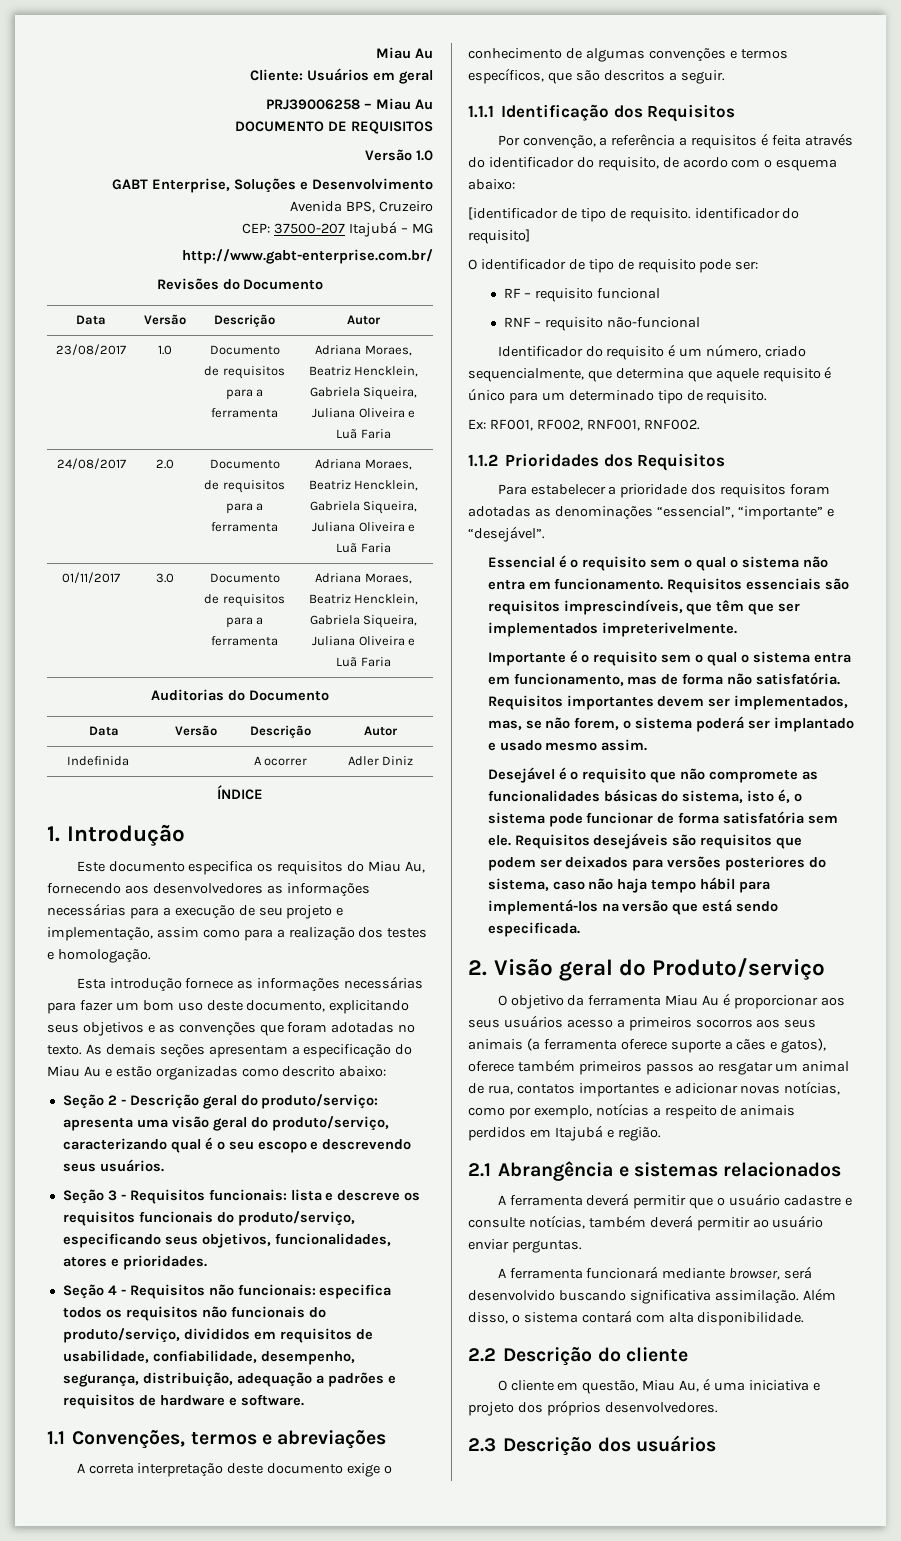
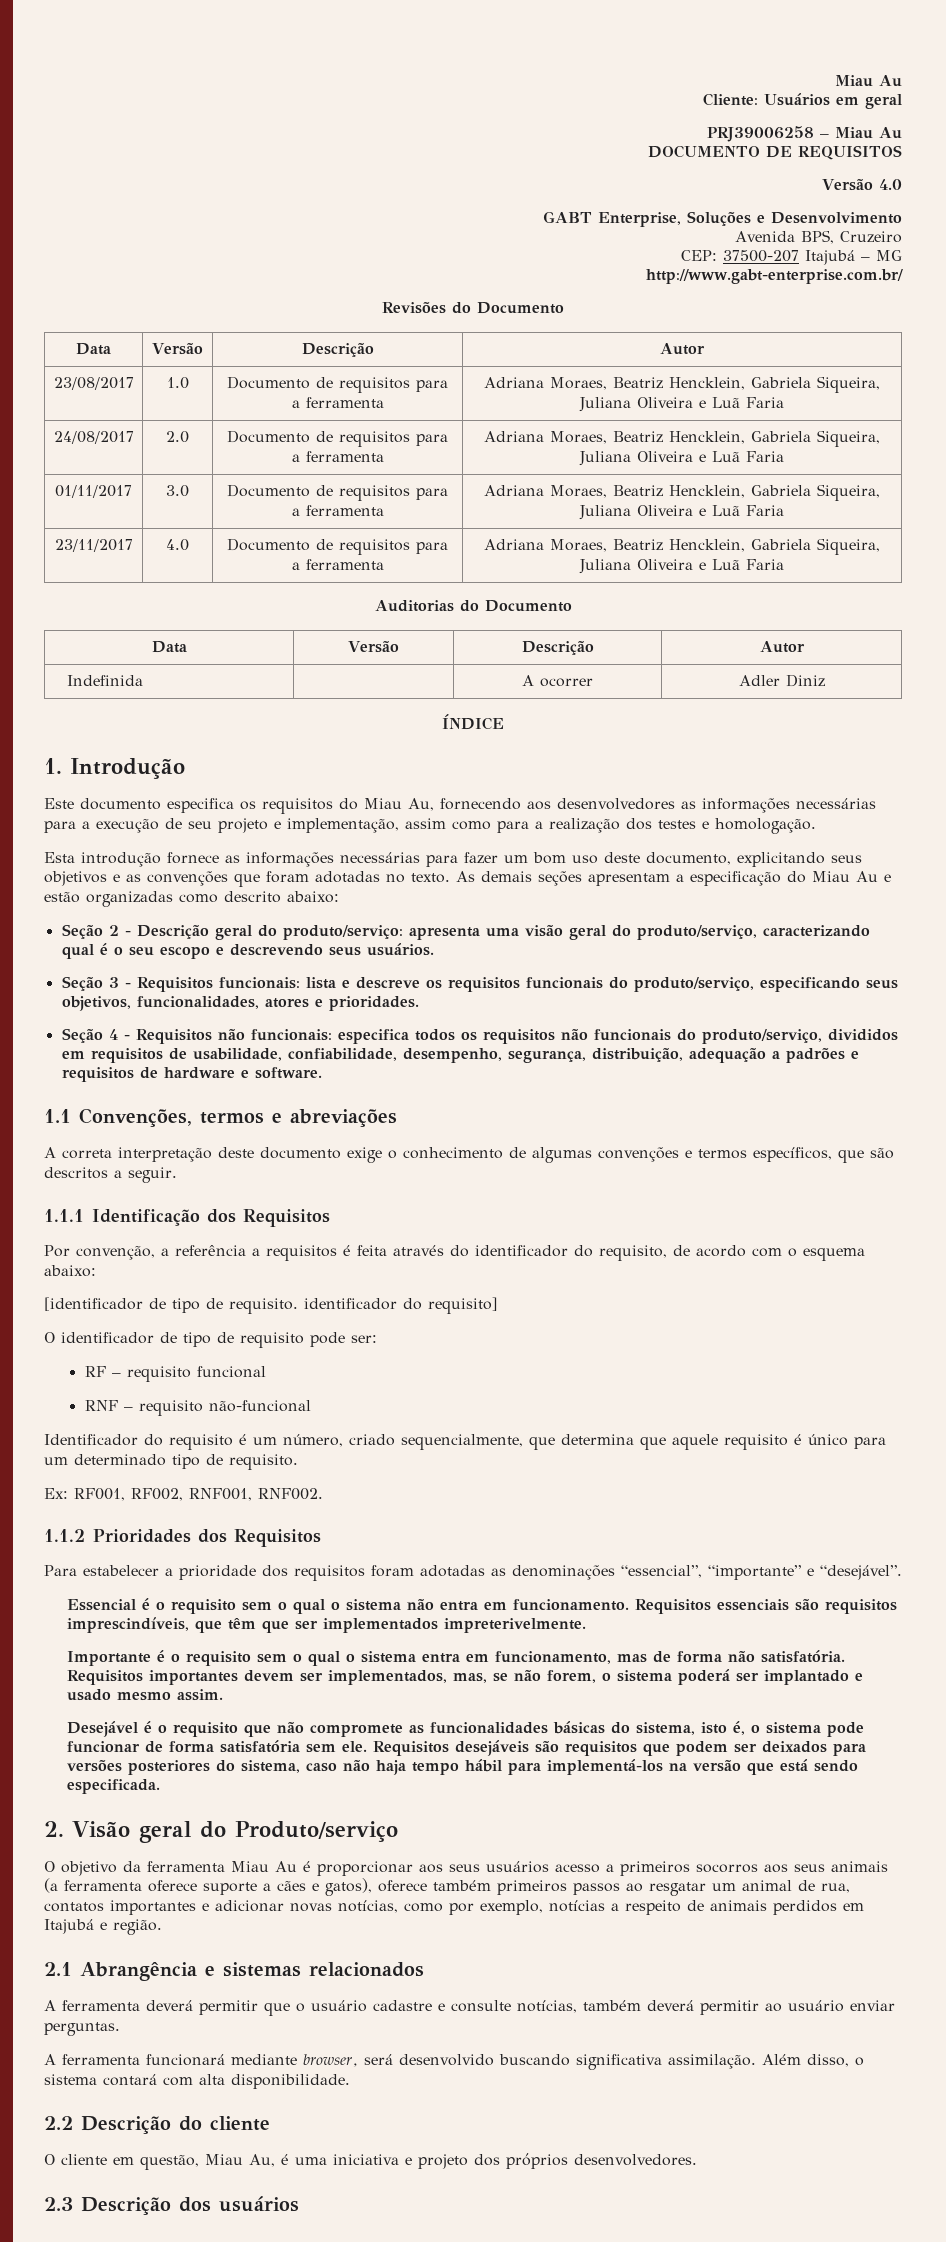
- Versão 1.0
+ Versão 4.0
+ 23/11/2017 | 4.0 | Documento de requisitos para a ferramenta | Adriana Moraes, Beatriz Hencklein, Gabriela Siqueira, Juliana Oliveira e Luã Faria

